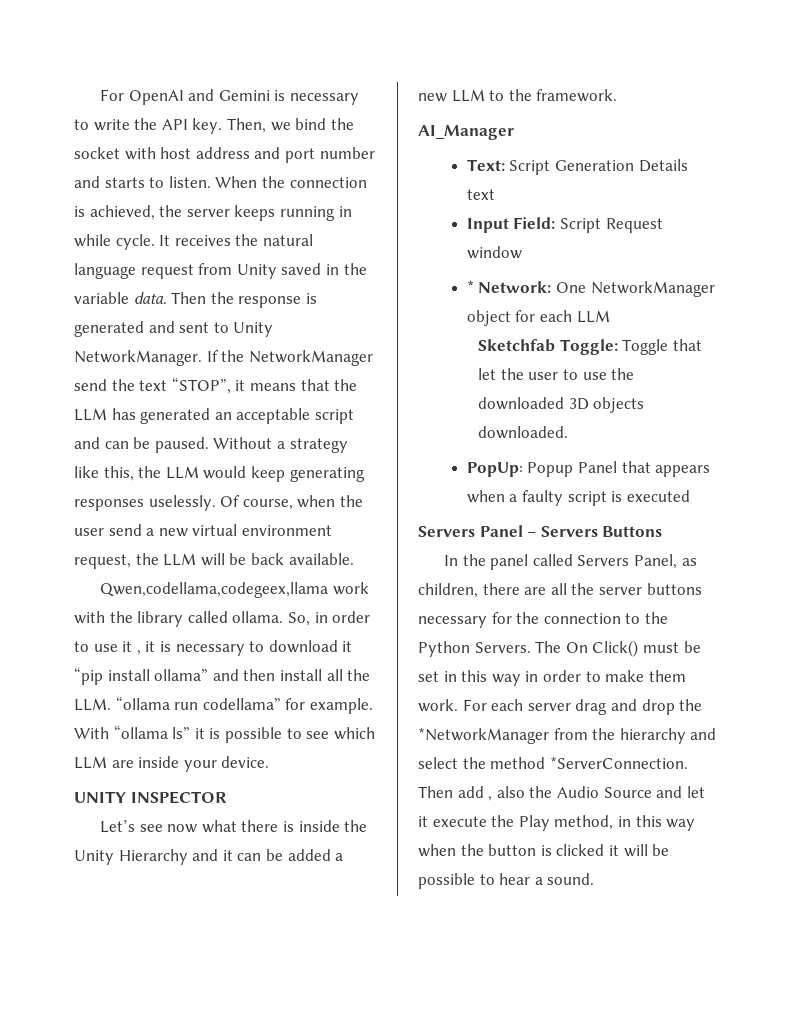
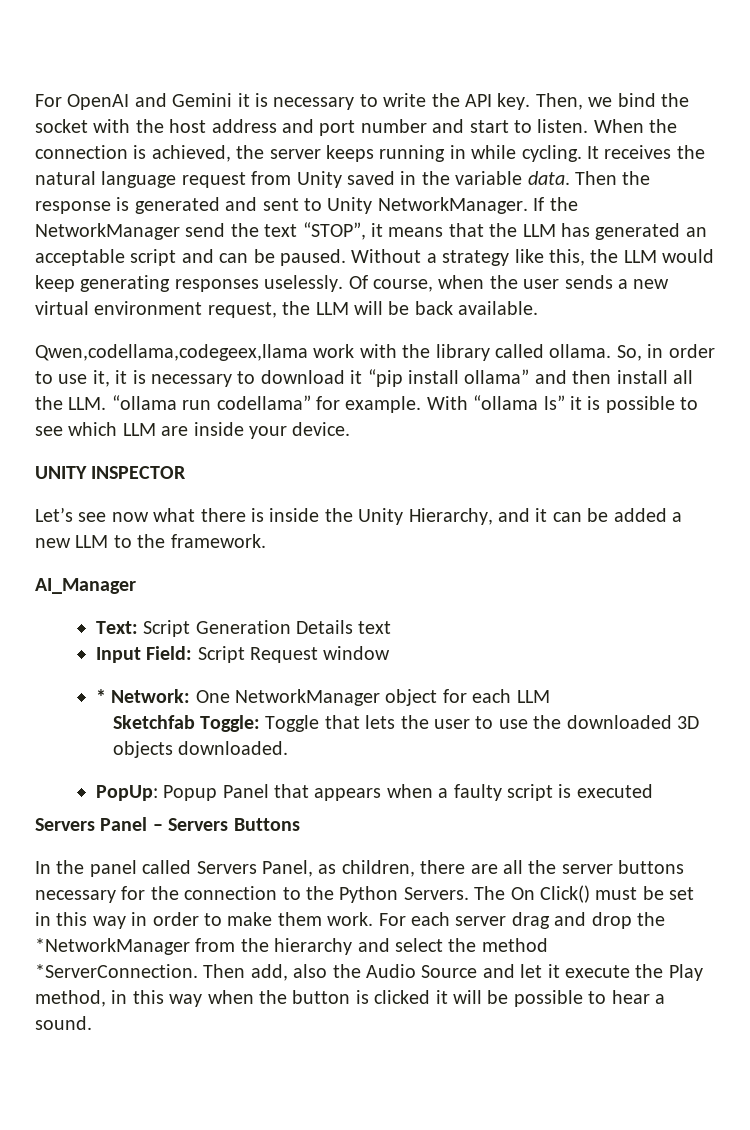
- For OpenAI and Gemini is necessary to write the API key.
+ For OpenAI and Gemini it is necessary to write the API key.
- Then, we bind the socket with host address and port number and starts to listen.
+ Then, we bind the socket with the host address and port number and start to listen.
- When the connection is achieved, the server keeps running in while cycle.
+ When the connection is achieved, the server keeps running in while cycling.
- Of course, when the user send a new virtual environment request, the LLM will be back available.
+ Of course, when the user sends a new virtual environment request, the LLM will be back available.
- So, in order to use it , it is necessary to download it “pip install ollama” and then install all the LLM. “ollama run codellama” for example.
+ So, in order to use it, it is necessary to download it “pip install ollama” and then install all the LLM. “ollama run codellama” for example.
- Let’s see now what there is inside the Unity Hierarchy and it can be added a new LLM to the framework.
+ Let’s see now what there is inside the Unity Hierarchy, and it can be added a new LLM to the framework.
- Sketchfab Toggle: Toggle that let the user to use the downloaded 3D objects downloaded.
+ Sketchfab Toggle: Toggle that lets the user to use the downloaded 3D objects downloaded.
- Then add , also the Audio Source and let it execute the Play method, in this way when the button is clicked it will be possible to hear a sound.
+ Then add, also the Audio Source and let it execute the Play method, in this way when the button is clicked it will be possible to hear a sound.

